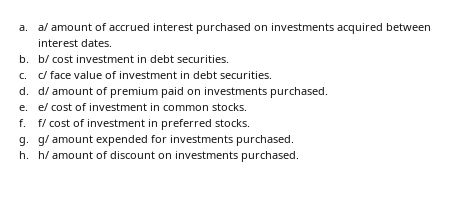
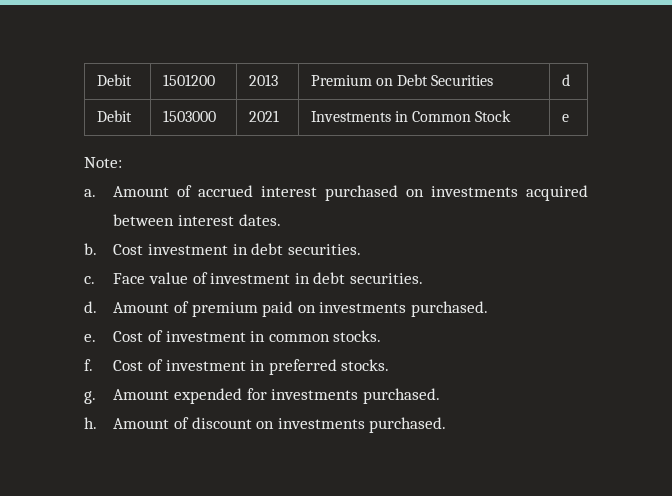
- a. a/ amount of accrued interest purchased on investments acquired between interest dates.
+ Debit | 1501200 | 2013 | Premium on Debt Securities | d
+ Debit | 1503000 | 2021 | Investments in Common Stock | e
+ Note:
+ a. Amount of accrued interest purchased on investments acquired between interest dates.
- b. b/ cost investment in debt securities.
+ b. Cost investment in debt securities.
- c. c/ face value of investment in debt securities.
+ c. Face value of investment in debt securities.
- d. d/ amount of premium paid on investments purchased.
+ d. Amount of premium paid on investments purchased.
- e. e/ cost of investment in common stocks.
+ e. Cost of investment in common stocks.
- f. f/ cost of investment in preferred stocks.
+ f. Cost of investment in preferred stocks.
- g. g/ amount expended for investments purchased.
+ g. Amount expended for investments purchased.
- h. h/ amount of discount on investments purchased.
+ h. Amount of discount on investments purchased.

